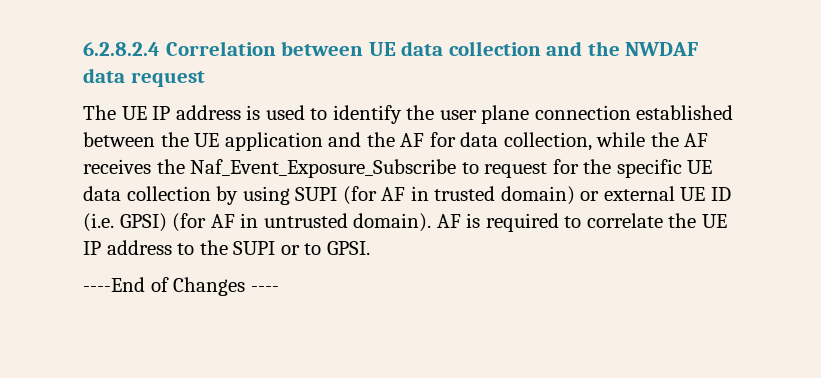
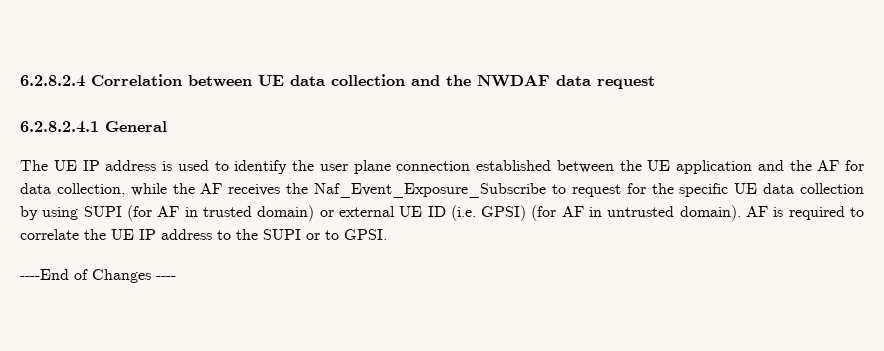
+ 6.2.8.2.4.1 General

